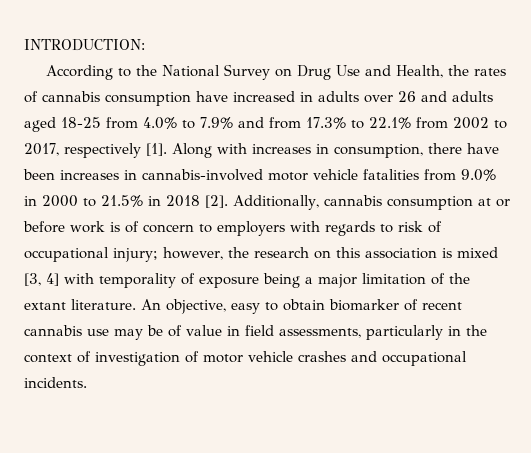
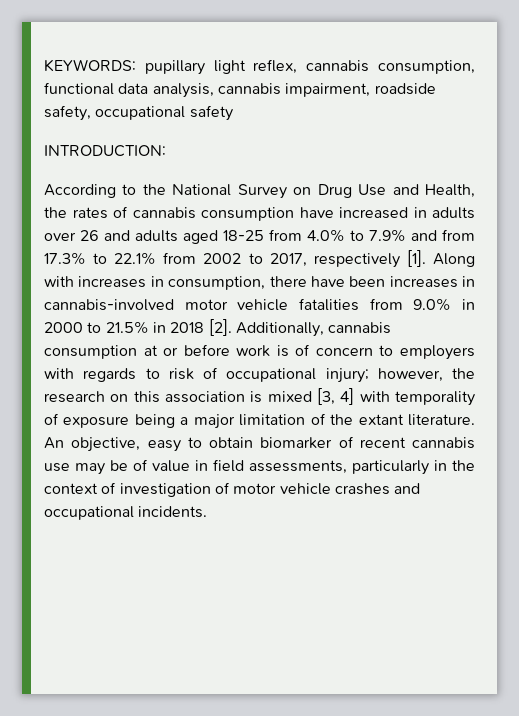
+ KEYWORDS: pupillary light reflex, cannabis consumption, functional data analysis, cannabis impairment, roadside safety, occupational safety

